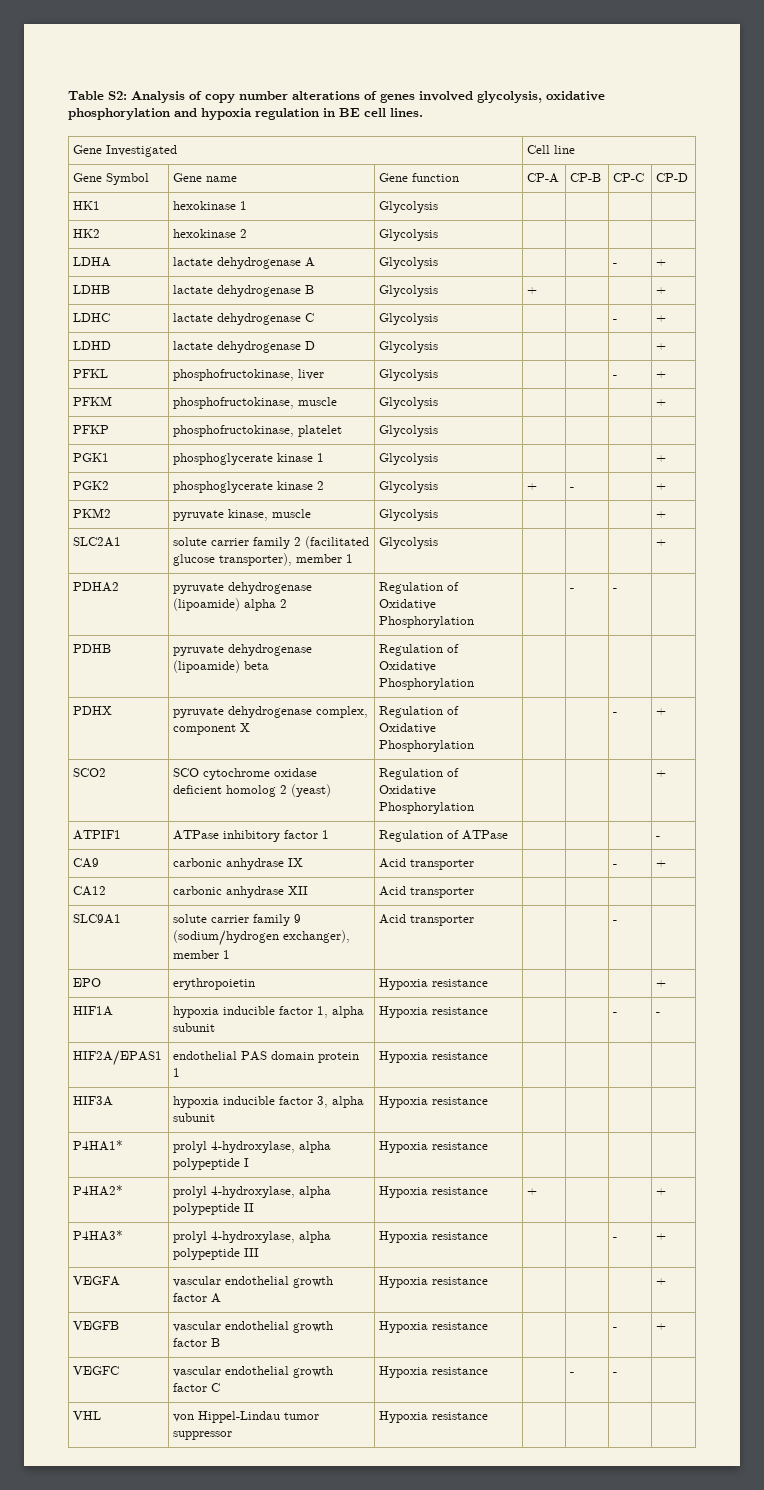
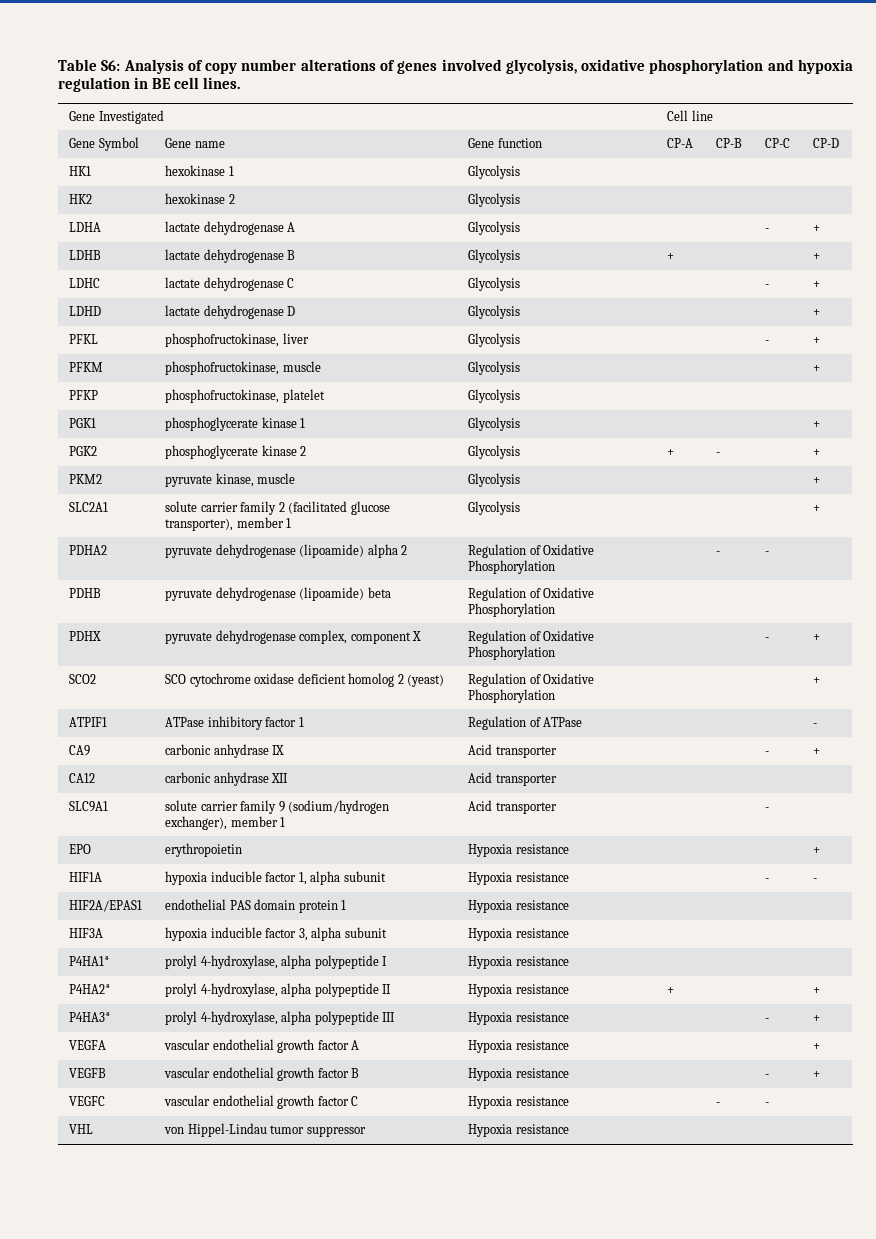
- Table S2: Analysis of copy number alterations of genes involved glycolysis, oxidative phosphorylation and hypoxia regulation in BE cell lines.
+ Table S6: Analysis of copy number alterations of genes involved glycolysis, oxidative phosphorylation and hypoxia regulation in BE cell lines.

